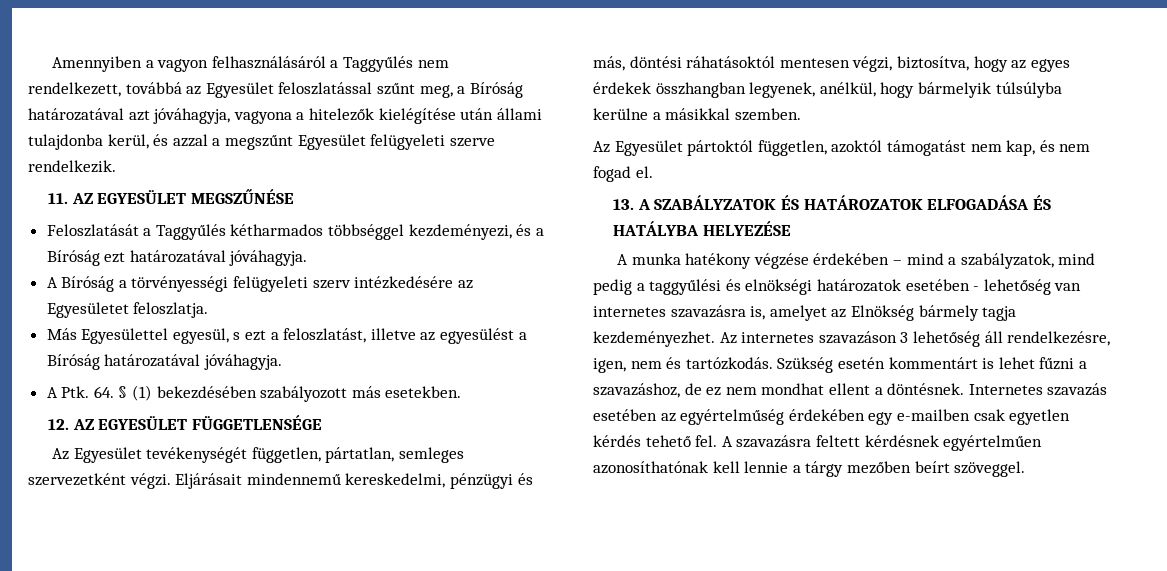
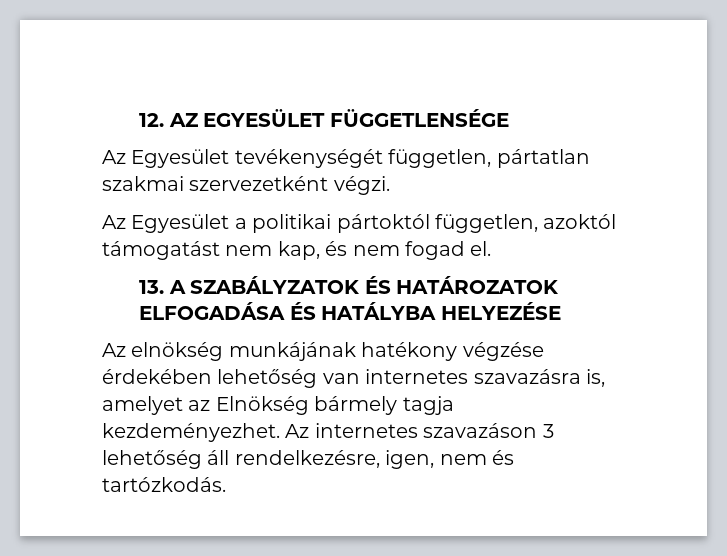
- Amennyiben a vagyon felhasználásáról a Taggyűlés nem rendelkezett, továbbá az Egyesület feloszlatással szűnt meg, a Bíróság határozatával azt jóváhagyja, vagyona a hitelezők kielégítése után állami tulajdonba kerül, és azzal a megszűnt Egyesület felügyeleti szerve rendelkezik.
- 11. AZ EGYESÜLET MEGSZŰNÉSE
- Feloszlatását a Taggyűlés kétharmados többséggel kezdeményezi, és a Bíróság ezt határozatával jóváhagyja.
- A Bíróság a törvényességi felügyeleti szerv intézkedésére az Egyesületet feloszlatja.
- Más Egyesülettel egyesül, s ezt a feloszlatást, illetve az egyesülést a Bíróság határozatával jóváhagyja.
- A Ptk. 64. § (1) bekezdésében szabályozott más esetekben.
- Az Egyesület tevékenységét független, pártatlan, semleges szervezetként végzi. Eljárásait mindennemű kereskedelmi, pénzügyi és más, döntési ráhatásoktól mentesen végzi, biztosítva, hogy az egyes érdekek összhangban legyenek, anélkül, hogy bármelyik túlsúlyba kerülne a másikkal szemben.
- Az Egyesület pártoktól független, azoktól támogatást nem kap, és nem fogad el.
+ Az Egyesület tevékenységét független, pártatlan szakmai szervezetként végzi.
+ Az Egyesület a politikai pártoktól független, azoktól támogatást nem kap, és nem fogad el.
- A munka hatékony végzése érdekében – mind a szabályzatok, mind pedig a taggyűlési és elnökségi határozatok esetében - lehetőség van internetes szavazásra is, amelyet az Elnökség bármely tagja kezdeményezhet.
+ Az elnökség munkájának hatékony végzése érdekében lehetőség van internetes szavazásra is, amelyet az Elnökség bármely tagja kezdeményezhet.
- Szükség esetén kommentárt is lehet fűzni a szavazáshoz, de ez nem mondhat ellent a döntésnek. Internetes szavazás esetében az egyértelműség érdekében egy e-mailben csak egyetlen kérdés tehető fel. A szavazásra feltett kérdésnek egyértelműen azonosíthatónak kell lennie a tárgy mezőben beírt szöveggel.

